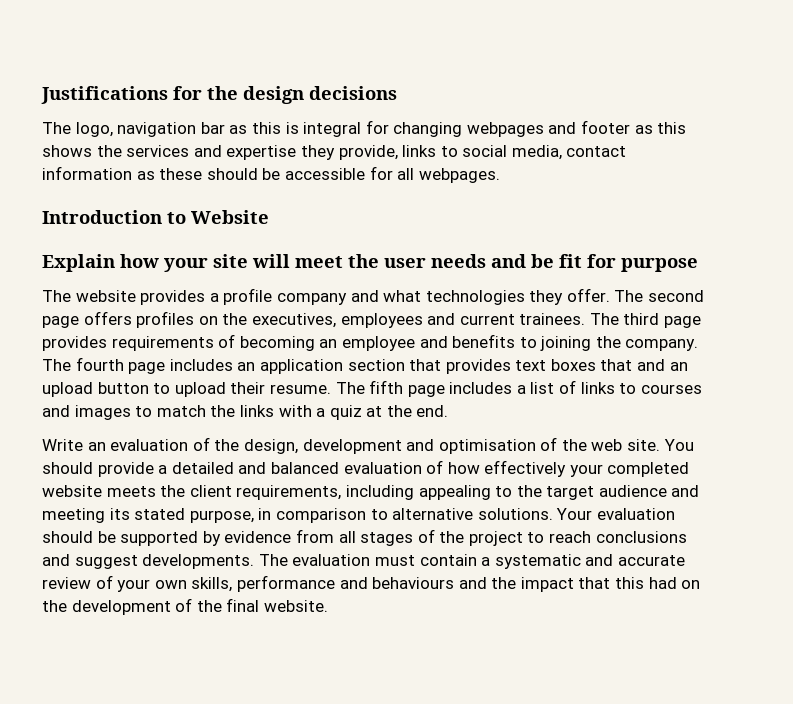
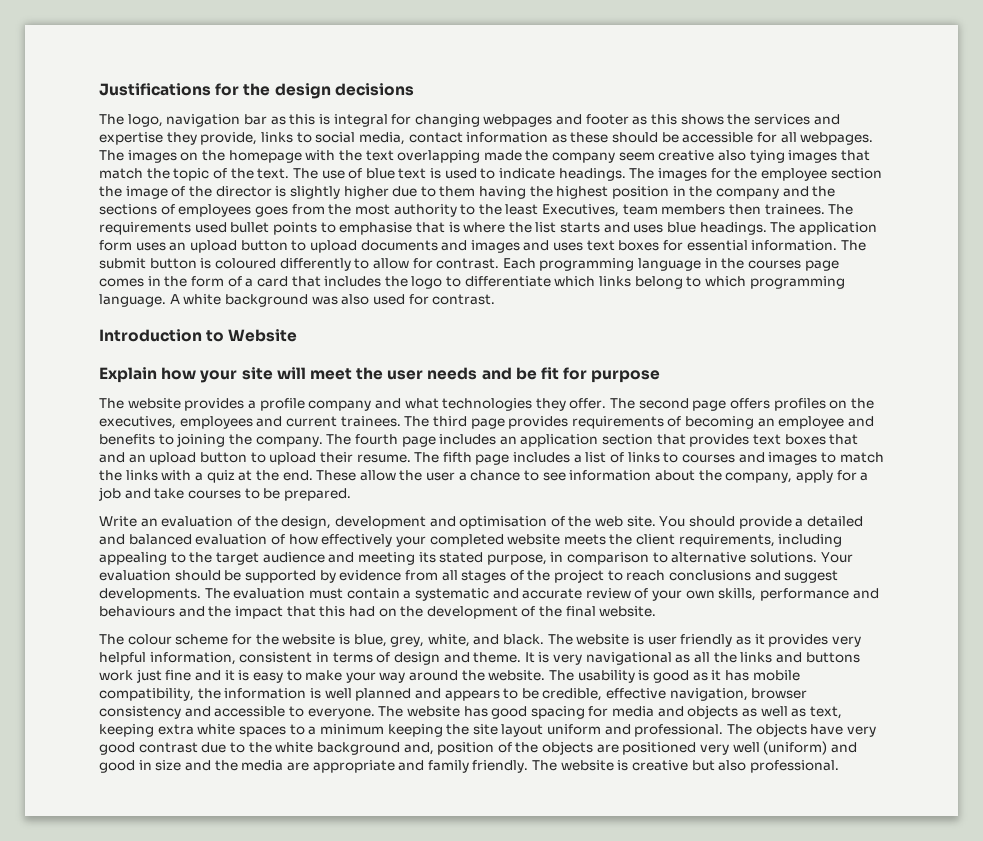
+ The images on the homepage with the text overlapping made the company seem creative also tying images that match the topic of the text. The use of blue text is used to indicate headings. The images for the employee section the image of the director is slightly higher due to them having the highest position in the company and the sections of employees goes from the most authority to the least Executives, team members then trainees. The requirements used bullet points to emphasise that is where the list starts and uses blue headings. The application form uses an upload button to upload documents and images and uses text boxes for essential information. The submit button is coloured differently to allow for contrast. Each programming language in the courses page comes in the form of a card that includes the logo to differentiate which links belong to which programming language. A white background was also used for contrast.
+ These allow the user a chance to see information about the company, apply for a job and take courses to be prepared.
+ The colour scheme for the website is blue, grey, white, and black. The website is user friendly as it provides very helpful information, consistent in terms of design and theme. It is very navigational as all the links and buttons work just fine and it is easy to make your way around the website. The usability is good as it has mobile compatibility, the information is well planned and appears to be credible, effective navigation, browser consistency and accessible to everyone. The website has good spacing for media and objects as well as text, keeping extra white spaces to a minimum keeping the site layout uniform and professional. The objects have very good contrast due to the white background and, position of the objects are positioned very well (uniform) and good in size and the media are appropriate and family friendly. The website is creative but also professional.

